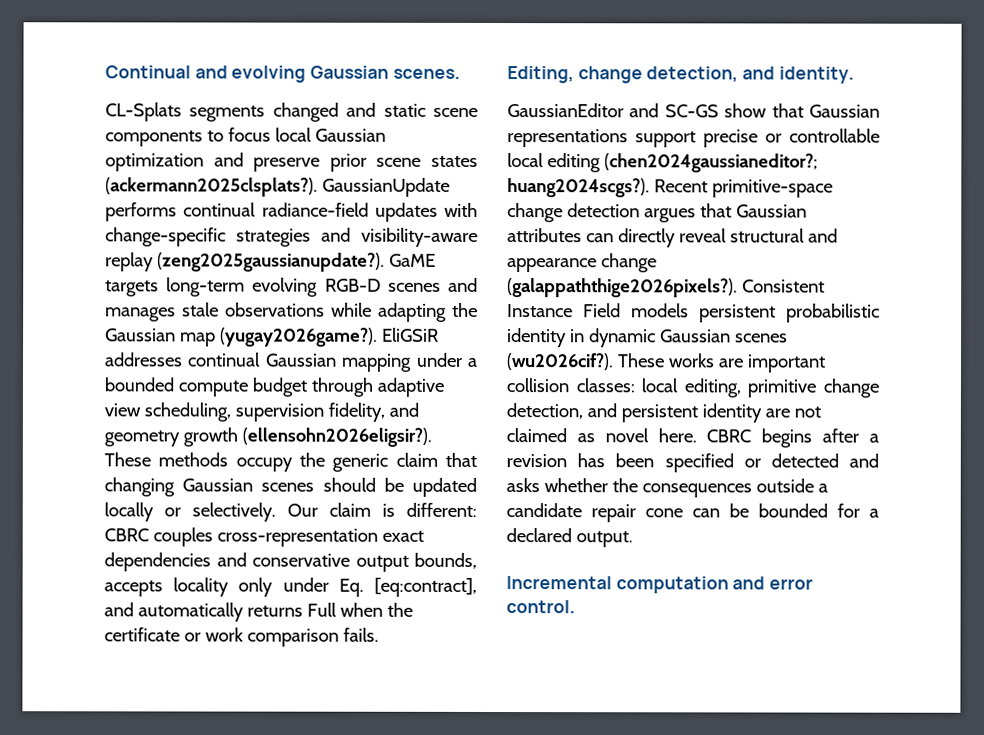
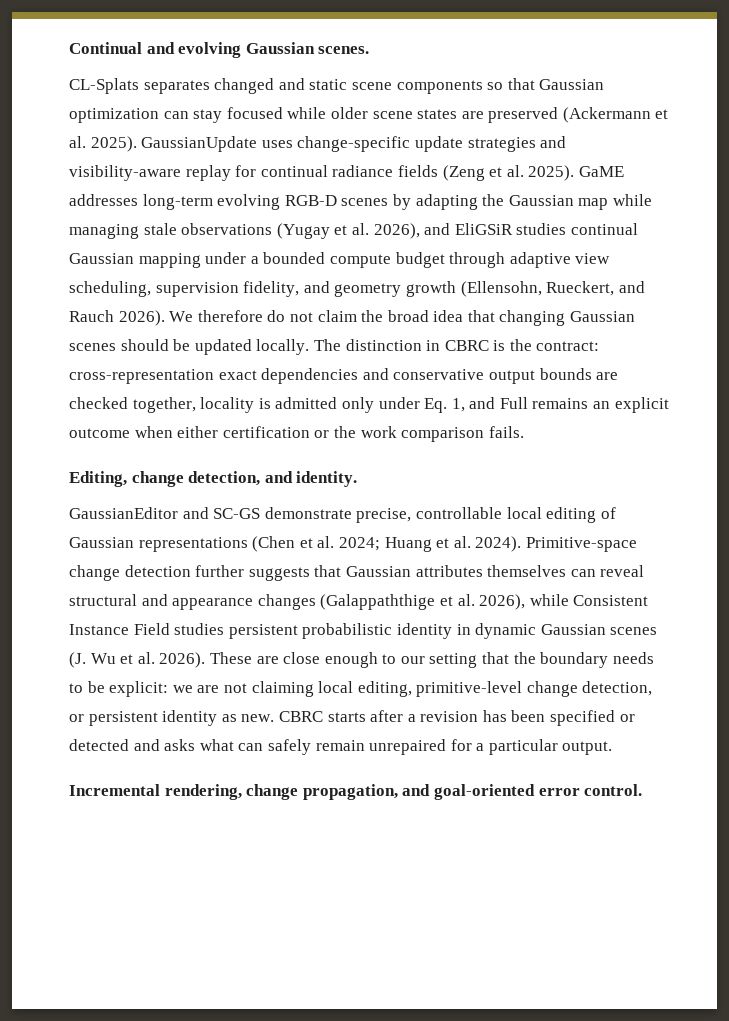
- CL-Splats segments changed and static scene components to focus local Gaussian optimization and preserve prior scene states (ackermann2025clsplats?). GaussianUpdate performs continual radiance-field updates with change-specific strategies and visibility-aware replay (zeng2025gaussianupdate?). GaME targets long-term evolving RGB-D scenes and manages stale observations while adapting the Gaussian map (yugay2026game?). EliGSiR addresses continual Gaussian mapping under a bounded compute budget through adaptive view scheduling, supervision fidelity, and geometry growth (ellensohn2026eligsir?). These methods occupy the generic claim that changing Gaussian scenes should be updated locally or selectively. Our claim is different: CBRC couples cross-representation exact dependencies and conservative output bounds, accepts locality only under Eq. [eq:contract], and automatically returns Full when the certificate or work comparison fails.
+ CL-Splats separates changed and static scene components so that Gaussian optimization can stay focused while older scene states are preserved (Ackermann et al. 2025). GaussianUpdate uses change-specific update strategies and visibility-aware replay for continual radiance fields (Zeng et al. 2025). GaME addresses long-term evolving RGB-D scenes by adapting the Gaussian map while managing stale observations (Yugay et al. 2026), and EliGSiR studies continual Gaussian mapping under a bounded compute budget through adaptive view scheduling, supervision fidelity, and geometry growth (Ellensohn, Rueckert, and Rauch 2026). We therefore do not claim the broad idea that changing Gaussian scenes should be updated locally. The distinction in CBRC is the contract: cross-representation exact dependencies and conservative output bounds are checked together, locality is admitted only under Eq. 1, and Full remains an explicit outcome when either certification or the work comparison fails.
- GaussianEditor and SC-GS show that Gaussian representations support precise or controllable local editing (chen2024gaussianeditor?; huang2024scgs?). Recent primitive-space change detection argues that Gaussian attributes can directly reveal structural and appearance change (galappaththige2026pixels?). Consistent Instance Field models persistent probabilistic identity in dynamic Gaussian scenes (wu2026cif?). These works are important collision classes: local editing, primitive change detection, and persistent identity are not claimed as novel here. CBRC begins after a revision has been specified or detected and asks whether the consequences outside a candidate repair cone can be bounded for a declared output.
+ GaussianEditor and SC-GS demonstrate precise, controllable local editing of Gaussian representations (Chen et al. 2024; Huang et al. 2024). Primitive-space change detection further suggests that Gaussian attributes themselves can reveal structural and appearance changes (Galappaththige et al. 2026), while Consistent Instance Field studies persistent probabilistic identity in dynamic Gaussian scenes (J. Wu et al. 2026). These are close enough to our setting that the boundary needs to be explicit: we are not claiming local editing, primitive-level change detection, or persistent identity as new. CBRC starts after a revision has been specified or detected and asks what can safely remain unrepaired for a particular output.
- Incremental computation and error control.
+ Incremental rendering, change propagation, and goal-oriented error control.

